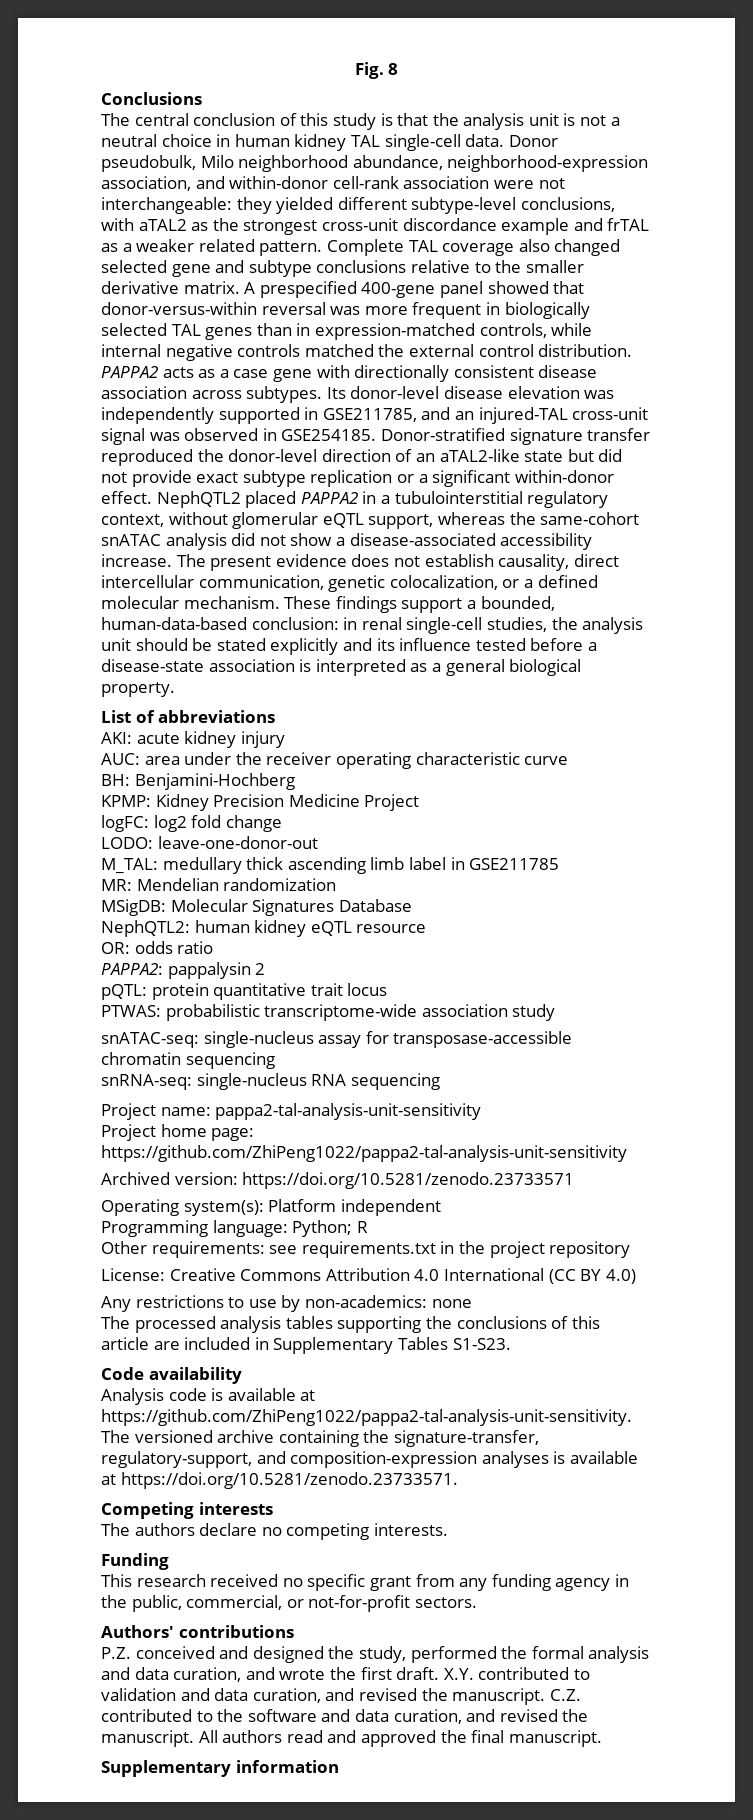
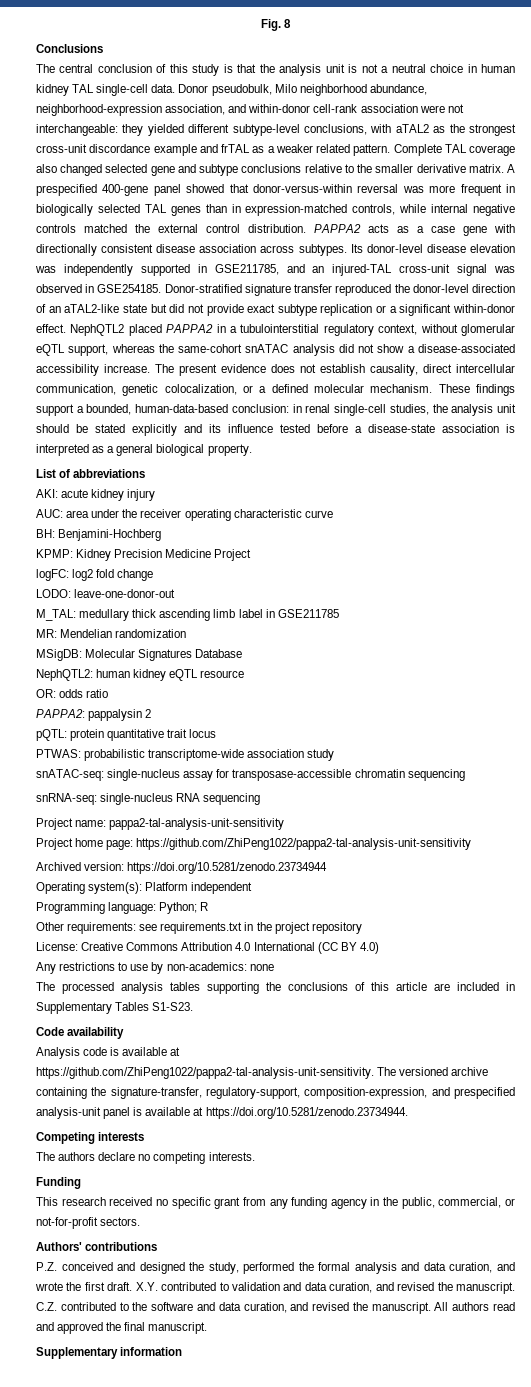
- Archived version: https://doi.org/10.5281/zenodo.23733571
+ Archived version: https://doi.org/10.5281/zenodo.23734944
- Analysis code is available at https://github.com/ZhiPeng1022/pappa2-tal-analysis-unit-sensitivity. The versioned archive containing the signature-transfer, regulatory-support, and composition-expression analyses is available at https://doi.org/10.5281/zenodo.23733571.
+ Analysis code is available at https://github.com/ZhiPeng1022/pappa2-tal-analysis-unit-sensitivity. The versioned archive containing the signature-transfer, regulatory-support, composition-expression, and prespecified analysis-unit panel is available at https://doi.org/10.5281/zenodo.23734944.

